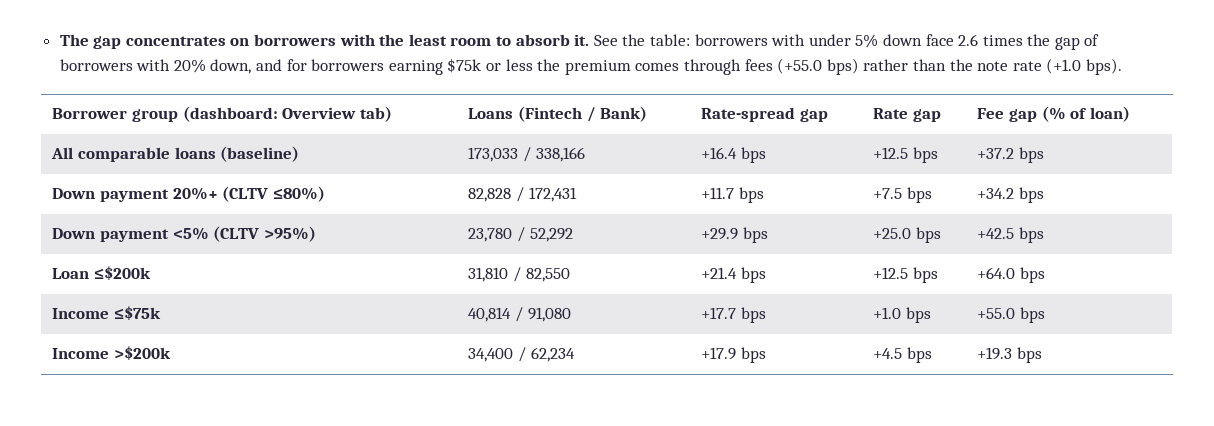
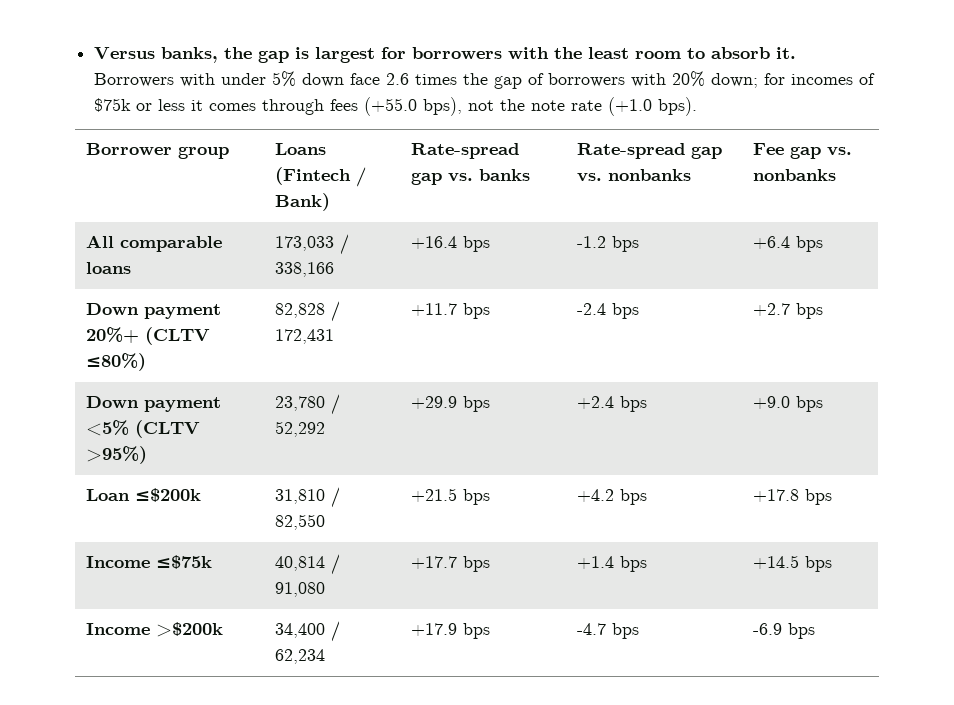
- The gap concentrates on borrowers with the least room to absorb it.
+ Versus banks, the gap is largest for borrowers with the least room to absorb it.
- See the table: borrowers with under 5% down face 2.6 times the gap of borrowers with 20% down, and for borrowers earning $75k or less the premium comes through fees (+55.0 bps) rather than the note rate (+1.0 bps).
+ Borrowers with under 5% down face 2.6 times the gap of borrowers with 20% down; for incomes of $75k or less it comes through fees (+55.0 bps), not the note rate (+1.0 bps).
- Borrower group (dashboard: Overview tab) | Loans (Fintech / Bank) | Rate-spread gap | Rate gap | Fee gap (% of loan)
+ Borrower group | Loans (Fintech / Bank) | Rate-spread gap vs. banks | Rate-spread gap vs. nonbanks | Fee gap vs. nonbanks
- All comparable loans (baseline) | 173,033 / 338,166 | +16.4 bps | +12.5 bps | +37.2 bps
+ All comparable loans | 173,033 / 338,166 | +16.4 bps | -1.2 bps | +6.4 bps
- Down payment 20%+ (CLTV ≤80%) | 82,828 / 172,431 | +11.7 bps | +7.5 bps | +34.2 bps
+ Down payment 20%+ (CLTV ≤80%) | 82,828 / 172,431 | +11.7 bps | -2.4 bps | +2.7 bps
- Down payment <5% (CLTV >95%) | 23,780 / 52,292 | +29.9 bps | +25.0 bps | +42.5 bps
+ Down payment <5% (CLTV >95%) | 23,780 / 52,292 | +29.9 bps | +2.4 bps | +9.0 bps
- Loan ≤$200k | 31,810 / 82,550 | +21.4 bps | +12.5 bps | +64.0 bps
+ Loan ≤$200k | 31,810 / 82,550 | +21.5 bps | +4.2 bps | +17.8 bps
- Income ≤$75k | 40,814 / 91,080 | +17.7 bps | +1.0 bps | +55.0 bps
+ Income ≤$75k | 40,814 / 91,080 | +17.7 bps | +1.4 bps | +14.5 bps
- Income >$200k | 34,400 / 62,234 | +17.9 bps | +4.5 bps | +19.3 bps
+ Income >$200k | 34,400 / 62,234 | +17.9 bps | -4.7 bps | -6.9 bps

